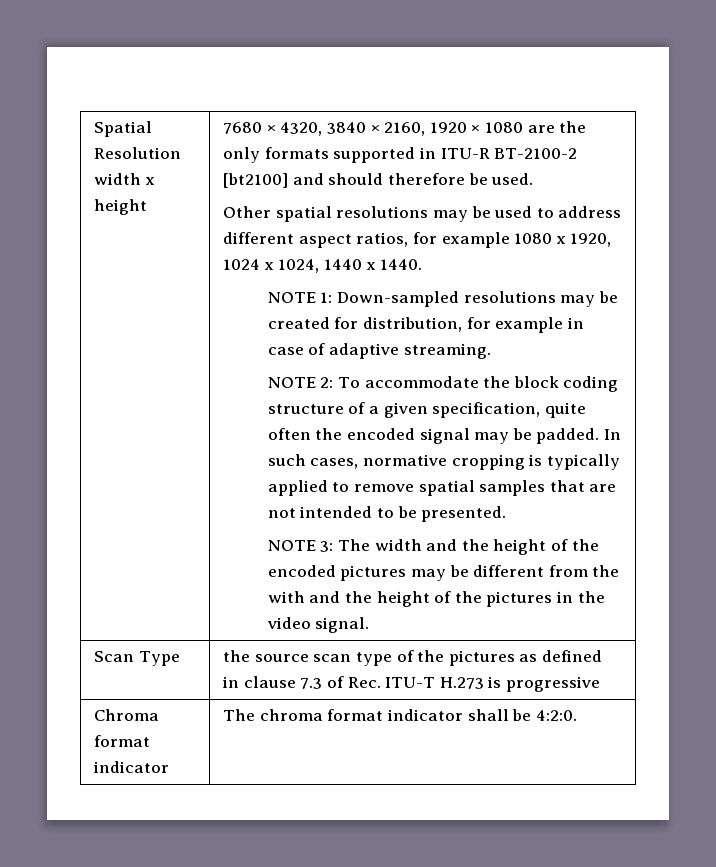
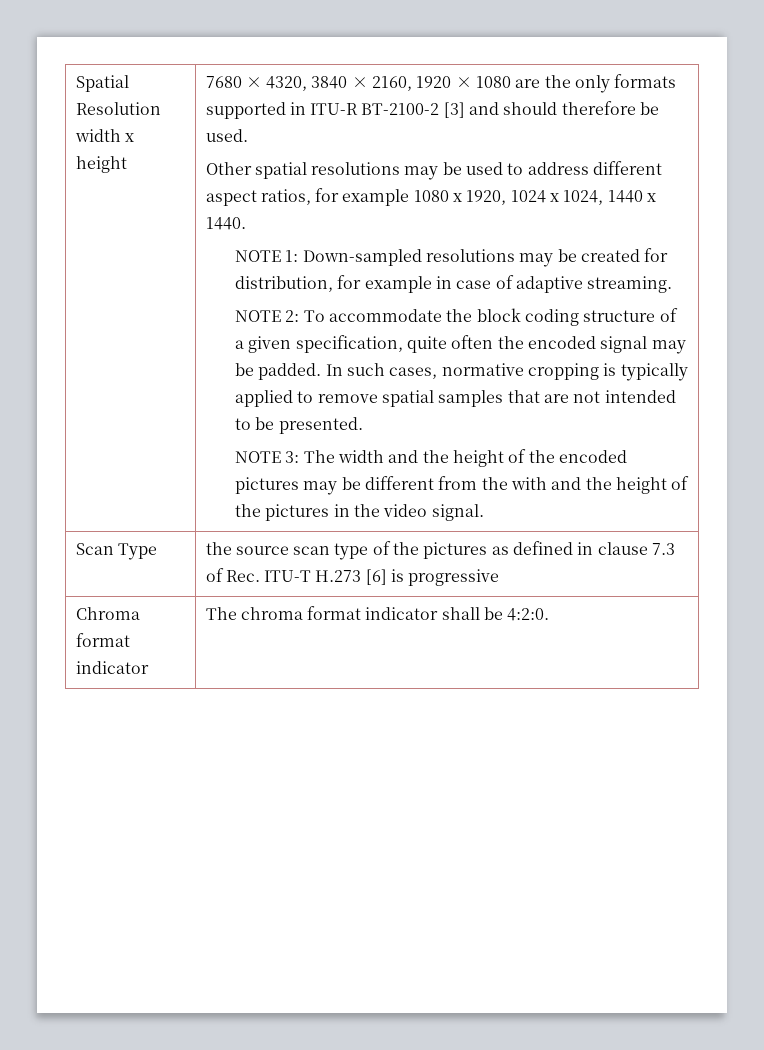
- 7680 × 4320, 3840 × 2160, 1920 × 1080 are the only formats supported in ITU-R BT-2100-2 [bt2100] and should therefore be used.
+ 7680 × 4320, 3840 × 2160, 1920 × 1080 are the only formats supported in ITU-R BT-2100-2 [3] and should therefore be used.
- Scan Type | the source scan type of the pictures as defined in clause 7.3 of Rec. ITU-T H.273 is progressive
+ Scan Type | the source scan type of the pictures as defined in clause 7.3 of Rec. ITU-T H.273 [6] is progressive

